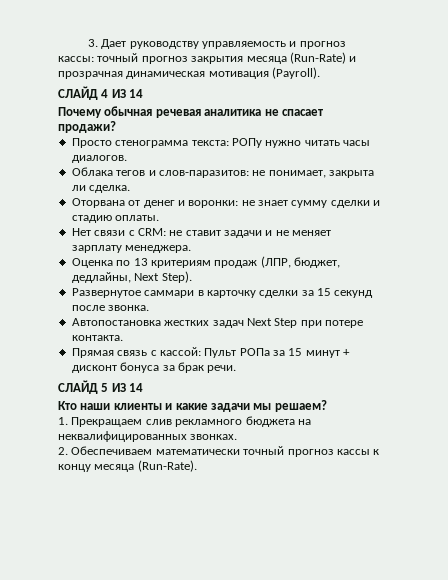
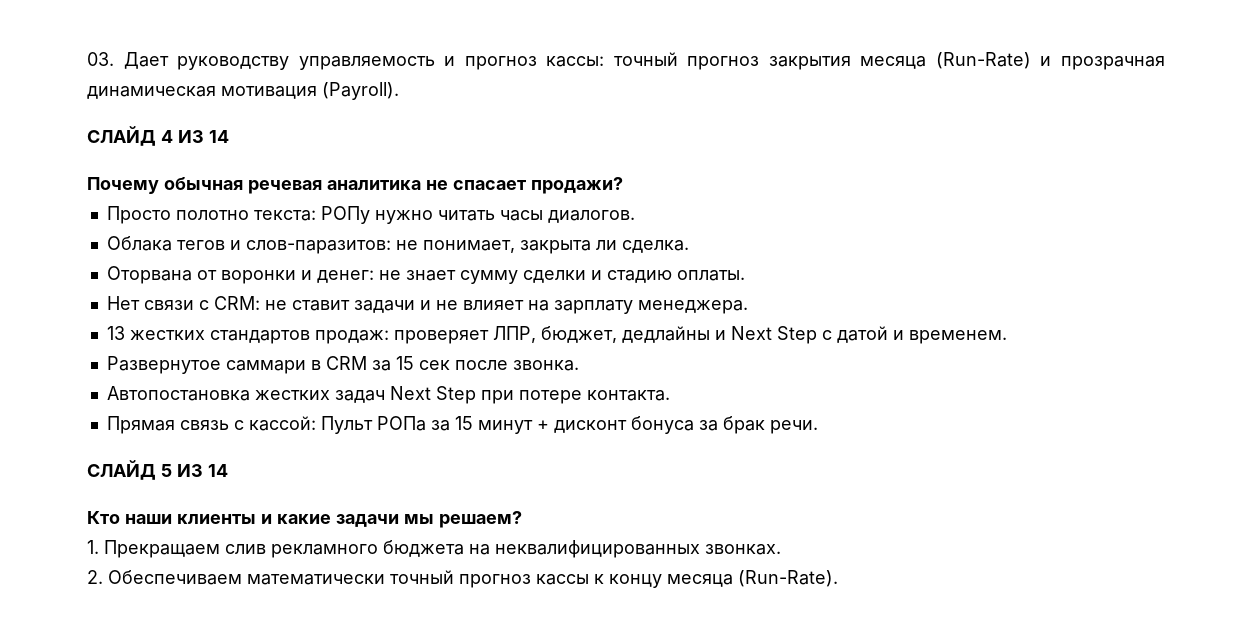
- 3. Дает руководству управляемость и прогноз кассы: точный прогноз закрытия месяца (Run-Rate) и прозрачная динамическая мотивация (Payroll).
+ 03. Дает руководству управляемость и прогноз кассы: точный прогноз закрытия месяца (Run-Rate) и прозрачная динамическая мотивация (Payroll).
- Просто стенограмма текста: РОПу нужно читать часы диалогов.
+ Просто полотно текста: РОПу нужно читать часы диалогов.
- Оторвана от денег и воронки: не знает сумму сделки и стадию оплаты.
+ Оторвана от воронки и денег: не знает сумму сделки и стадию оплаты.
- Нет связи с CRM: не ставит задачи и не меняет зарплату менеджера.
+ Нет связи с CRM: не ставит задачи и не влияет на зарплату менеджера.
- Оценка по 13 критериям продаж (ЛПР, бюджет, дедлайны, Next Step).
+ 13 жестких стандартов продаж: проверяет ЛПР, бюджет, дедлайны и Next Step с датой и временем.
- Развернутое саммари в карточку сделки за 15 секунд после звонка.
+ Развернутое саммари в CRM за 15 сек после звонка.

